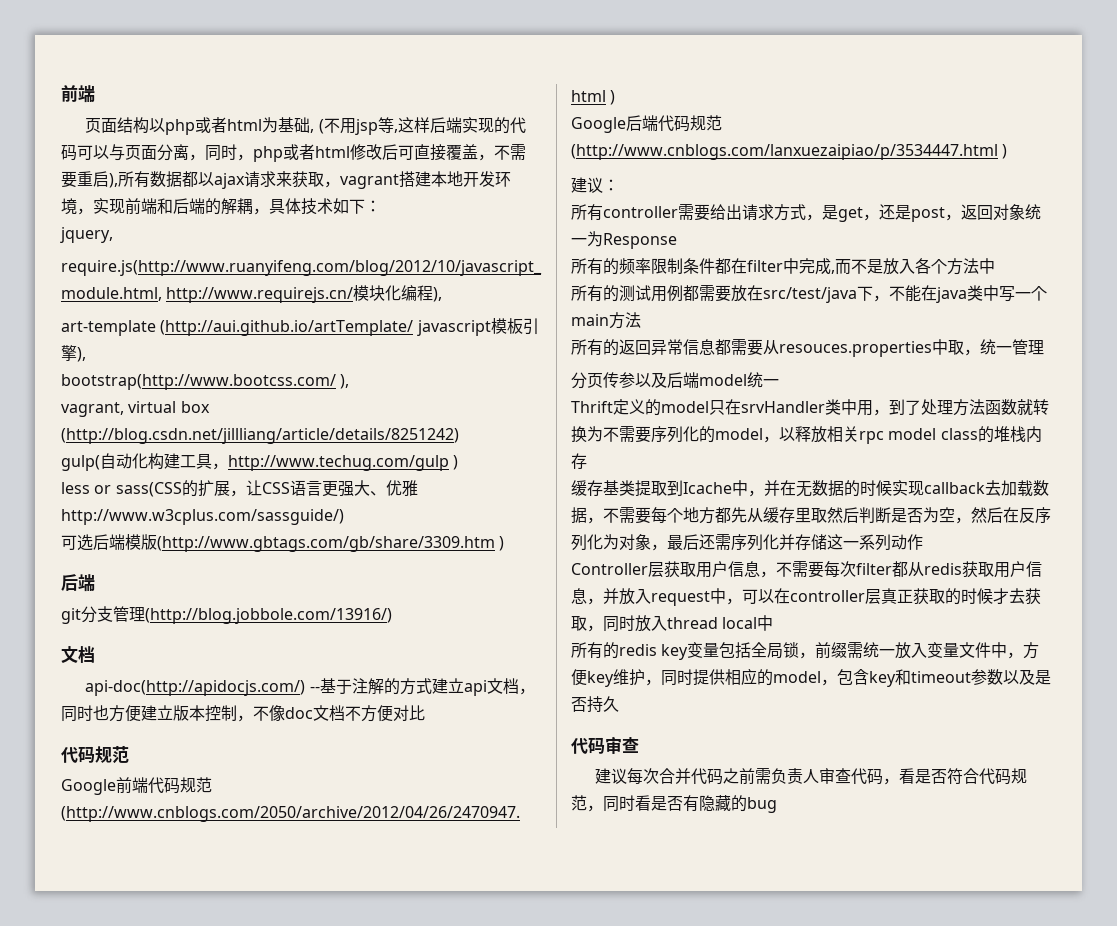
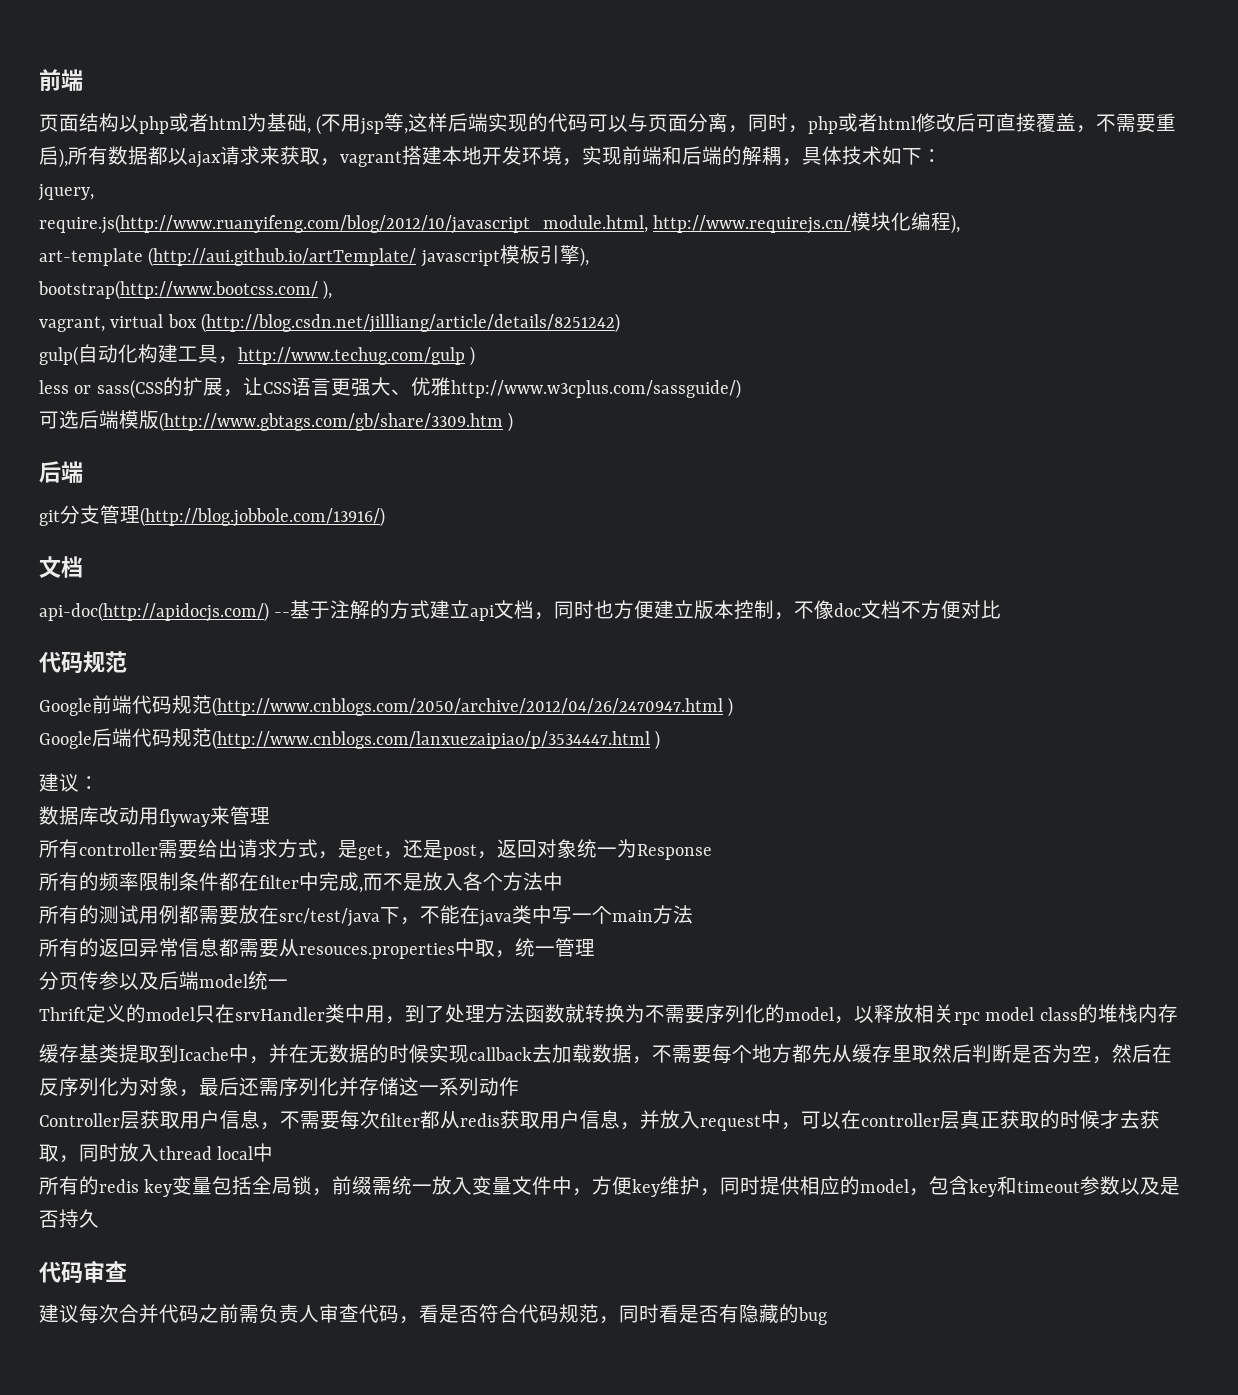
+ 数据库改动用flyway来管理

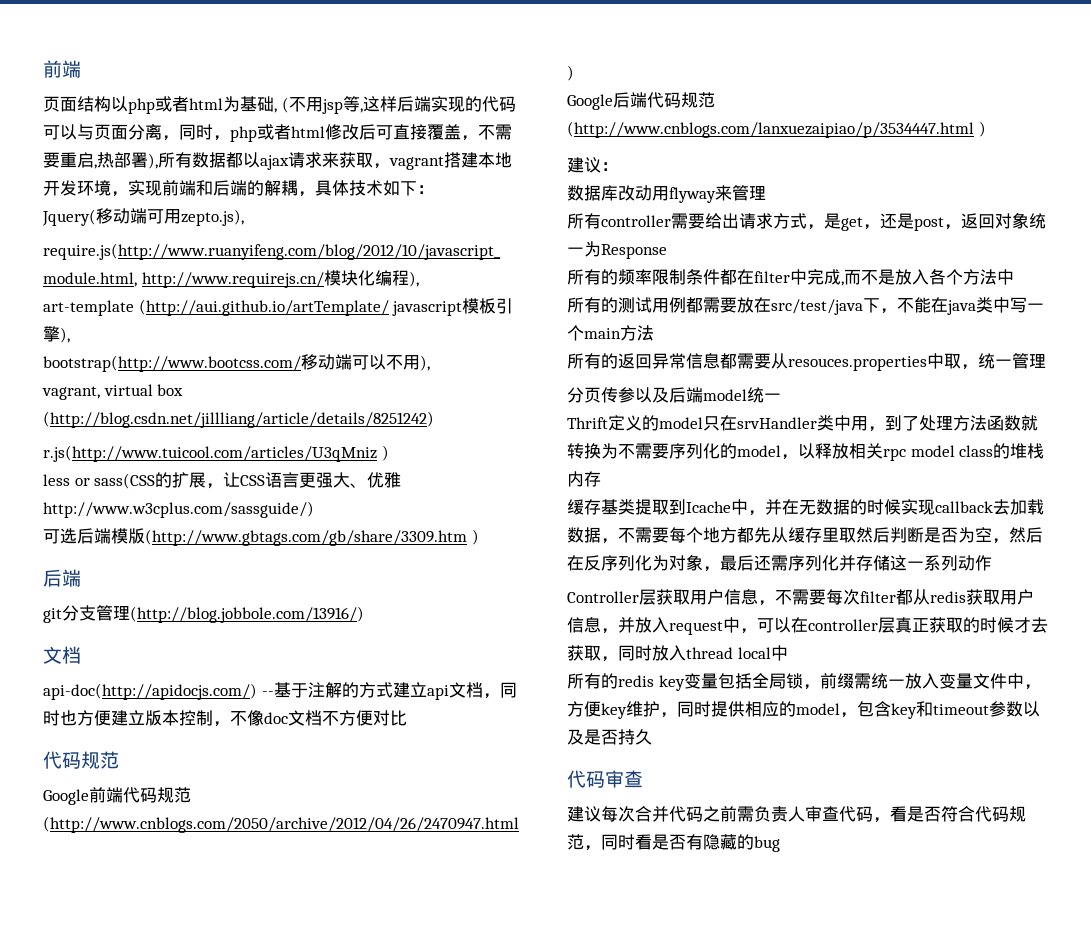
- 页面结构以php或者html为基础, (不用jsp等,这样后端实现的代码可以与页面分离，同时，php或者html修改后可直接覆盖，不需要重启),所有数据都以ajax请求来获取，vagrant搭建本地开发环境，实现前端和后端的解耦，具体技术如下：
+ 页面结构以php或者html为基础, (不用jsp等,这样后端实现的代码可以与页面分离，同时，php或者html修改后可直接覆盖，不需要重启,热部署),所有数据都以ajax请求来获取，vagrant搭建本地开发环境，实现前端和后端的解耦，具体技术如下：
- jquery,
+ Jquery(移动端可用zepto.js),
- bootstrap(http://www.bootcss.com/ ),
+ bootstrap(http://www.bootcss.com/移动端可以不用),
- gulp(自动化构建工具，http://www.techug.com/gulp )
+ r.js(http://www.tuicool.com/articles/U3qMniz )

